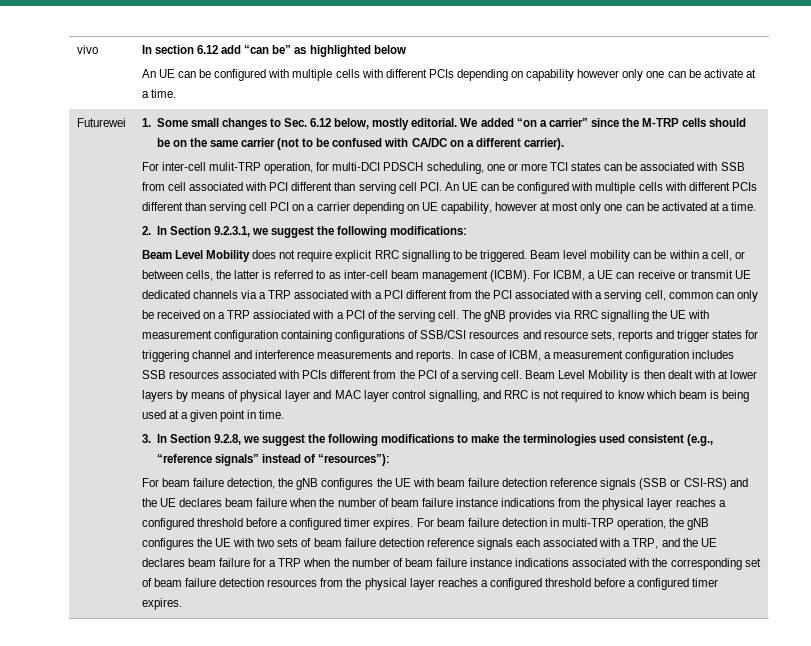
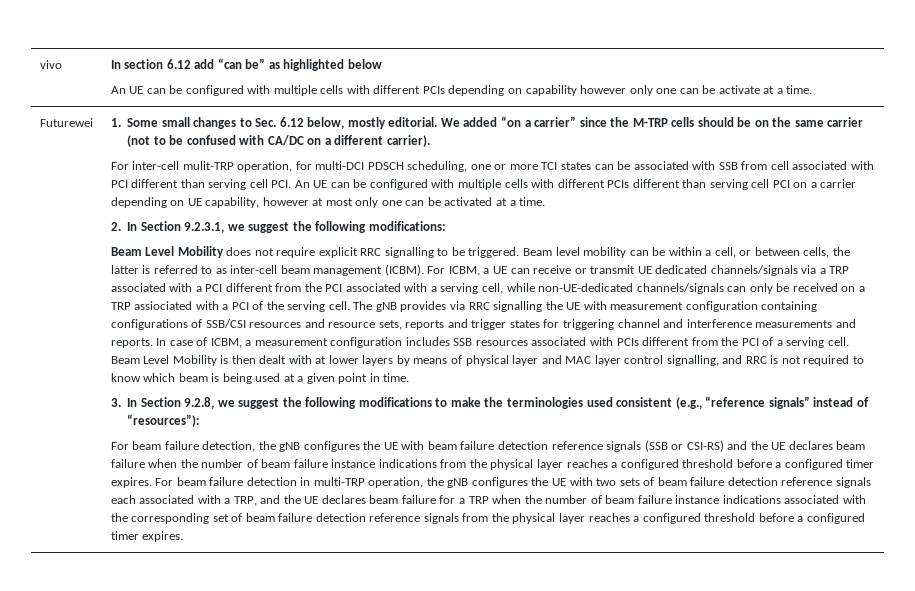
- For ICBM, a UE can receive or transmit UE dedicated channels via a TRP associated with a PCI different from the PCI associated with a serving cell, common can only be received on a TRP assiociated with a PCI of the serving cell.
+ For ICBM, a UE can receive or transmit UE dedicated channels/signals via a TRP associated with a PCI different from the PCI associated with a serving cell, while non-UE-dedicated channels/signals can only be received on a TRP assiociated with a PCI of the serving cell.
- For beam failure detection in multi-TRP operation, the gNB configures the UE with two sets of beam failure detection reference signals each associated with a TRP, and the UE declares beam failure for a TRP when the number of beam failure instance indications associated with the corresponding set of beam failure detection resources from the physical layer reaches a configured threshold before a configured timer expires.
+ For beam failure detection in multi-TRP operation, the gNB configures the UE with two sets of beam failure detection reference signals each associated with a TRP, and the UE declares beam failure for a TRP when the number of beam failure instance indications associated with the corresponding set of beam failure detection reference signals from the physical layer reaches a configured threshold before a configured timer expires.

